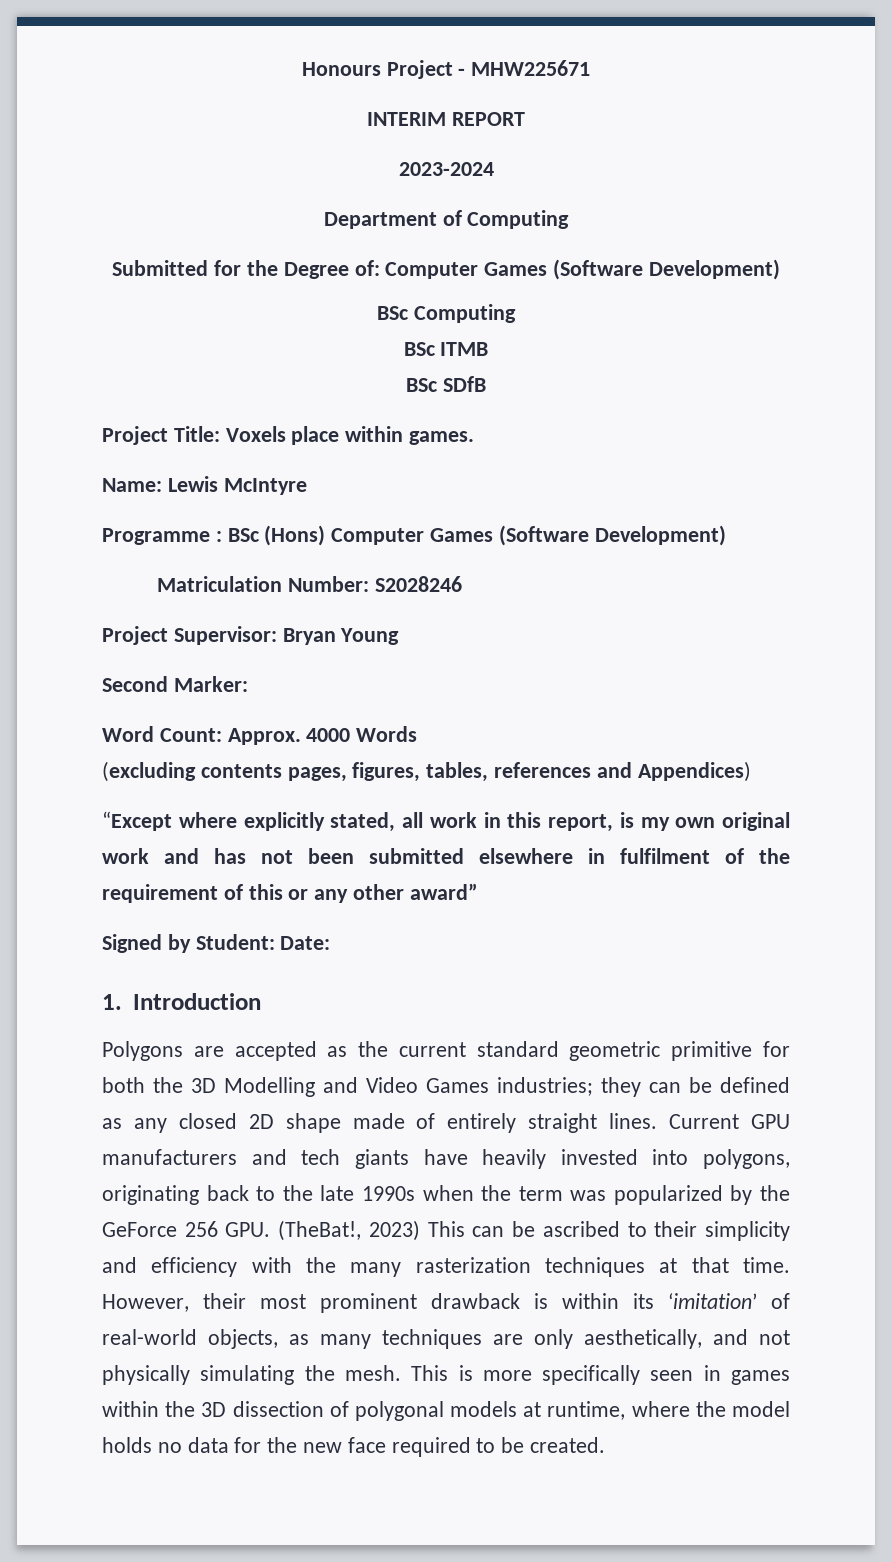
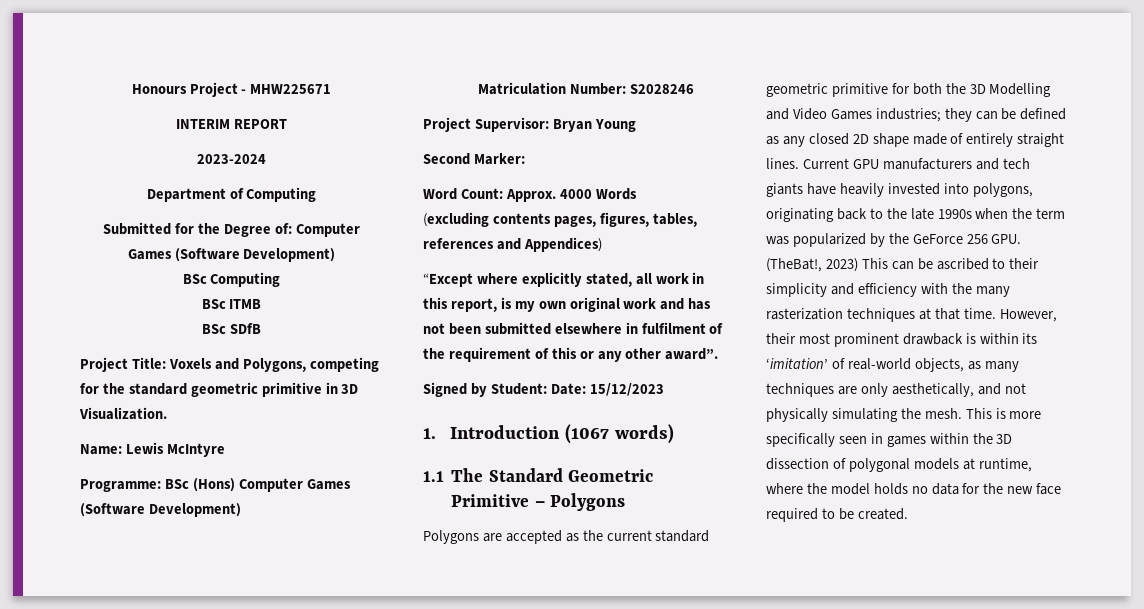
- Project Title: Voxels place within games.
+ Project Title: Voxels and Polygons, competing for the standard geometric primitive in 3D Visualization.
- Programme : BSc (Hons) Computer Games (Software Development)
+ Programme: BSc (Hons) Computer Games (Software Development)
- “Except where explicitly stated, all work in this report, is my own original work and has not been submitted elsewhere in fulfilment of the requirement of this or any other award”
+ “Except where explicitly stated, all work in this report, is my own original work and has not been submitted elsewhere in fulfilment of the requirement of this or any other award”.
- Signed by Student: Date:
+ Signed by Student: Date: 15/12/2023
- 1. Introduction
+ 1. Introduction (1067 words)
+ 1.1 The Standard Geometric Primitive – Polygons

